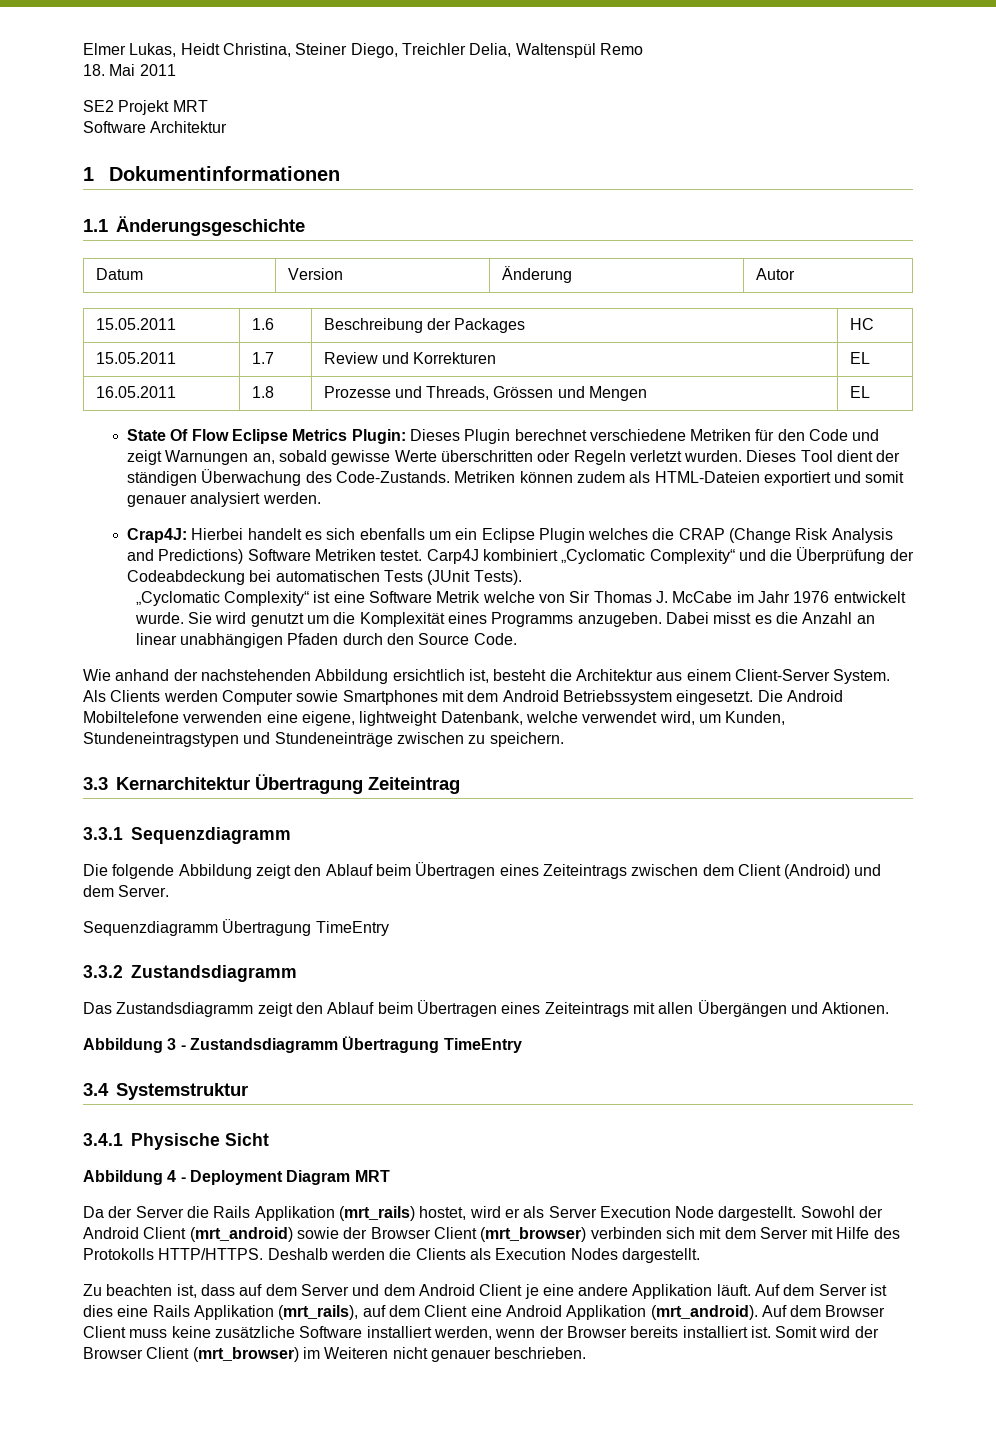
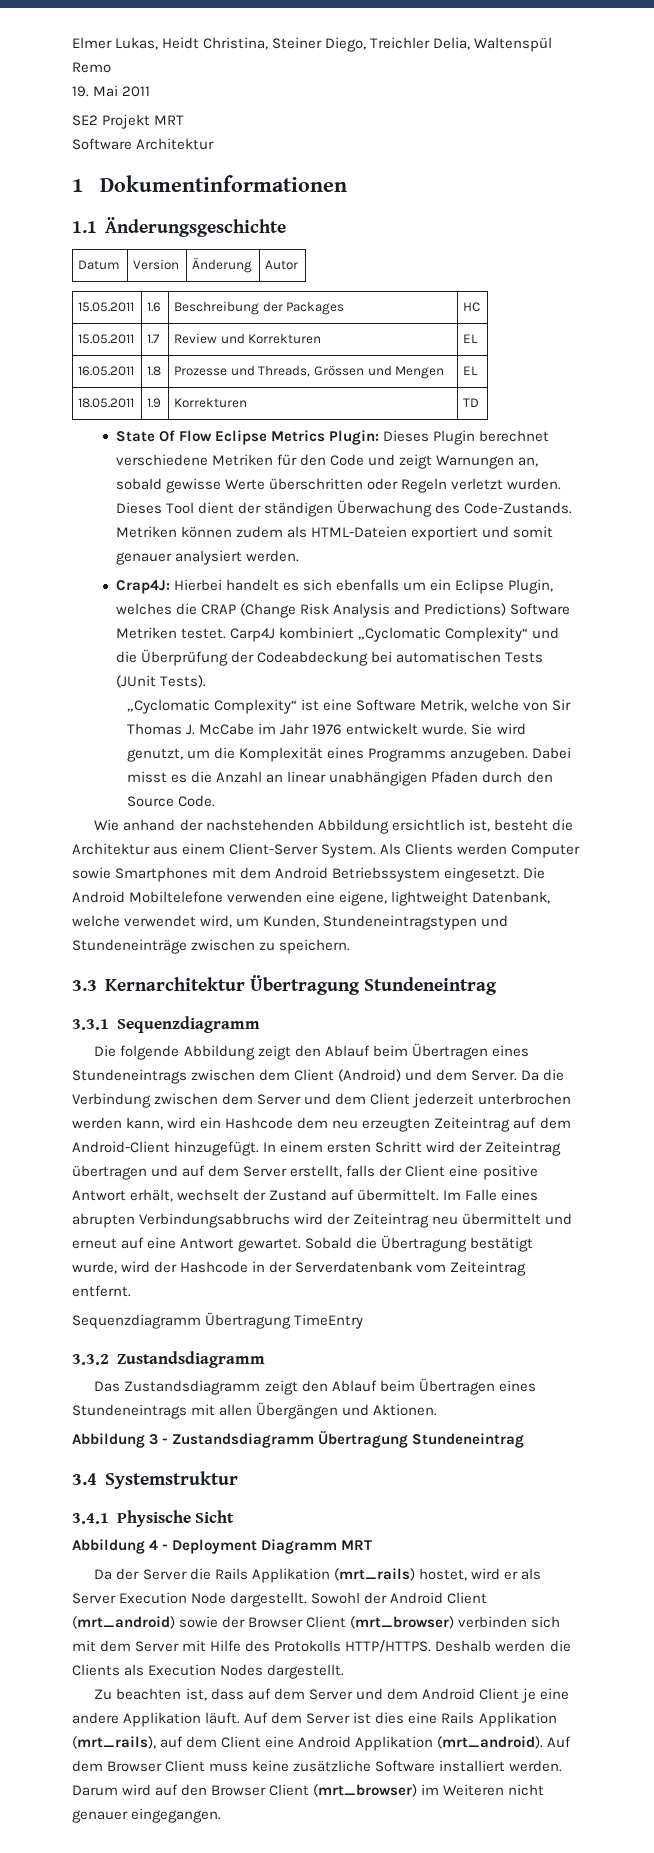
- 18. Mai 2011
+ 19. Mai 2011
+ 18.05.2011 | 1.9 | Korrekturen | TD
- Crap4J: Hierbei handelt es sich ebenfalls um ein Eclipse Plugin welches die CRAP (Change Risk Analysis and Predictions) Software Metriken testet.
+ Crap4J: Hierbei handelt es sich ebenfalls um ein Eclipse Plugin, welches die CRAP (Change Risk Analysis and Predictions) Software Metriken testet.
- „Cyclomatic Complexity“ ist eine Software Metrik welche von Sir Thomas J. McCabe im Jahr 1976 entwickelt wurde.
+ „Cyclomatic Complexity“ ist eine Software Metrik, welche von Sir Thomas J. McCabe im Jahr 1976 entwickelt wurde.
- Sie wird genutzt um die Komplexität eines Programms anzugeben.
+ Sie wird genutzt, um die Komplexität eines Programms anzugeben.
- 3.3 Kernarchitektur Übertragung Zeiteintrag
+ 3.3 Kernarchitektur Übertragung Stundeneintrag
- Die folgende Abbildung zeigt den Ablauf beim Übertragen eines Zeiteintrags zwischen dem Client (Android) und dem Server.
+ Die folgende Abbildung zeigt den Ablauf beim Übertragen eines Stundeneintrags zwischen dem Client (Android) und dem Server. Da die Verbindung zwischen dem Server und dem Client jederzeit unterbrochen werden kann, wird ein Hashcode dem neu erzeugten Zeiteintrag auf dem Android-Client hinzugefügt. In einem ersten Schritt wird der Zeiteintrag übertragen und auf dem Server erstellt, falls der Client eine positive Antwort erhält, wechselt der Zustand auf übermittelt. Im Falle eines abrupten Verbindungsabbruchs wird der Zeiteintrag neu übermittelt und erneut auf eine Antwort gewartet. Sobald die Übertragung bestätigt wurde, wird der Hashcode in der Serverdatenbank vom Zeiteintrag entfernt.
- Das Zustandsdiagramm zeigt den Ablauf beim Übertragen eines Zeiteintrags mit allen Übergängen und Aktionen.
+ Das Zustandsdiagramm zeigt den Ablauf beim Übertragen eines Stundeneintrags mit allen Übergängen und Aktionen.
- Abbildung 3 - Zustandsdiagramm Übertragung TimeEntry
+ Abbildung 3 - Zustandsdiagramm Übertragung Stundeneintrag
- Abbildung 4 - Deployment Diagram MRT
+ Abbildung 4 - Deployment Diagramm MRT
- Auf dem Browser Client muss keine zusätzliche Software installiert werden, wenn der Browser bereits installiert ist. Somit wird der Browser Client (mrt_browser) im Weiteren nicht genauer beschrieben.
+ Auf dem Browser Client muss keine zusätzliche Software installiert werden. Darum wird auf den Browser Client (mrt_browser) im Weiteren nicht genauer eingegangen.

